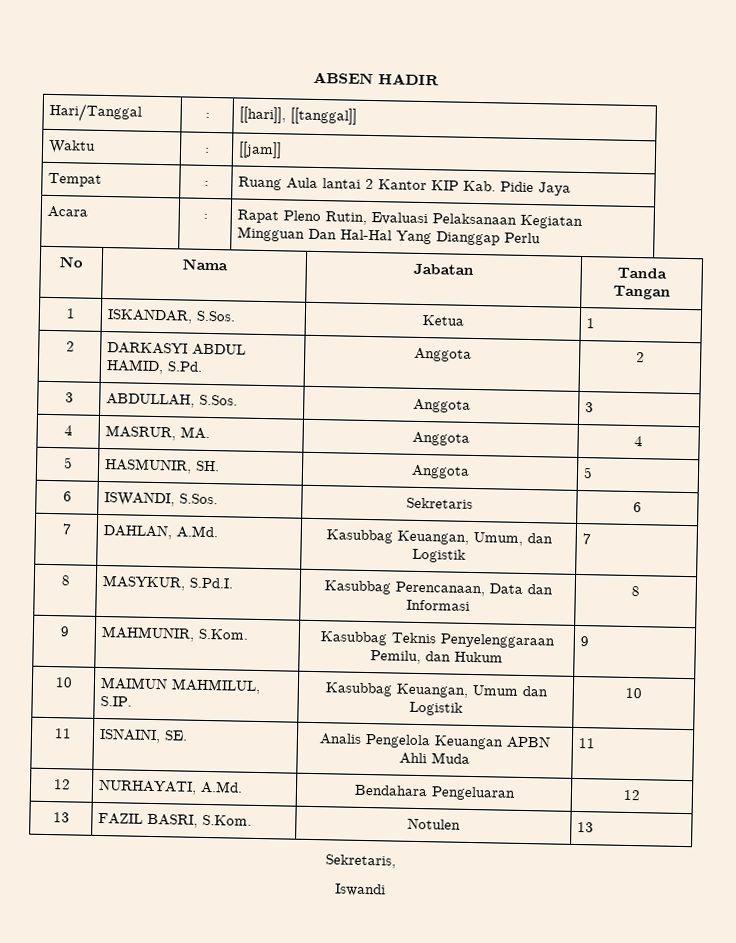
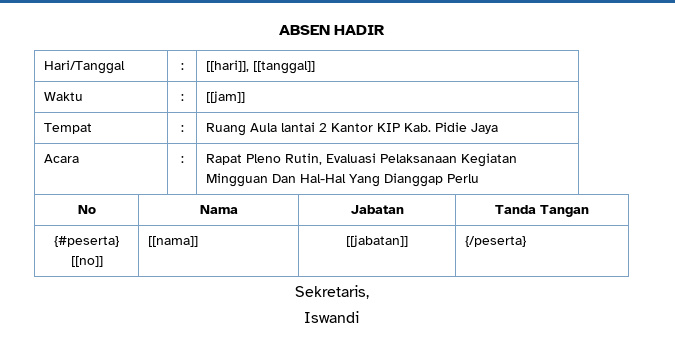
- 1 | ISKANDAR, S.Sos. | Ketua | 1
- 2 | DARKASYI ABDUL HAMID, S.Pd. | Anggota | 2
- 3 | ABDULLAH, S.Sos. | Anggota | 3
- 4 | MASRUR, MA. | Anggota | 4
- 5 | HASMUNIR, SH. | Anggota | 5
- 6 | ISWANDI, S.Sos. | Sekretaris | 6
- 7 | DAHLAN, A.Md. | Kasubbag Keuangan, Umum, dan Logistik | 7
- 8 | MASYKUR, S.Pd.I. | Kasubbag Perencanaan, Data dan Informasi | 8
- 9 | MAHMUNIR, S.Kom. | Kasubbag Teknis Penyelenggaraan Pemilu, dan Hukum | 9
- 10 | MAIMUN MAHMILUL, S.IP. | Kasubbag Keuangan, Umum dan Logistik | 10
- 11 | ISNAINI, SE. | Analis Pengelola Keuangan APBN Ahli Muda | 11
- 12 | NURHAYATI, A.Md. | Bendahara Pengeluaran | 12
- 13 | FAZIL BASRI, S.Kom. | Notulen | 13
+ {#peserta} [[no]] | [[nama]] | [[jabatan]] | {/peserta}

